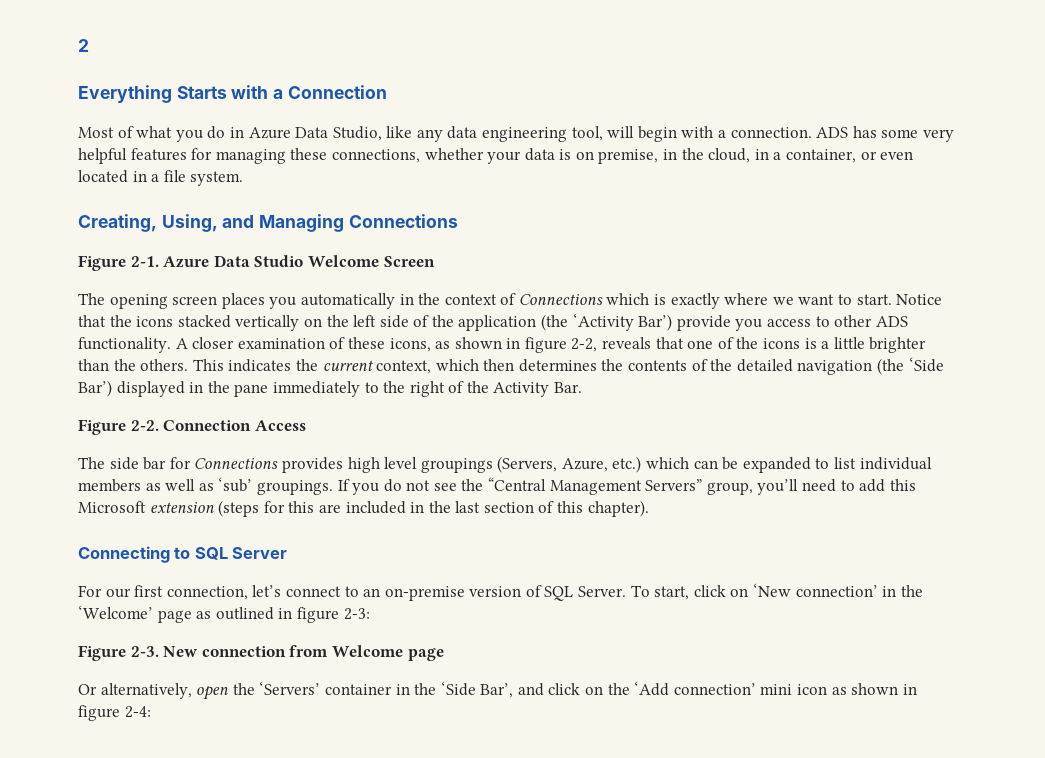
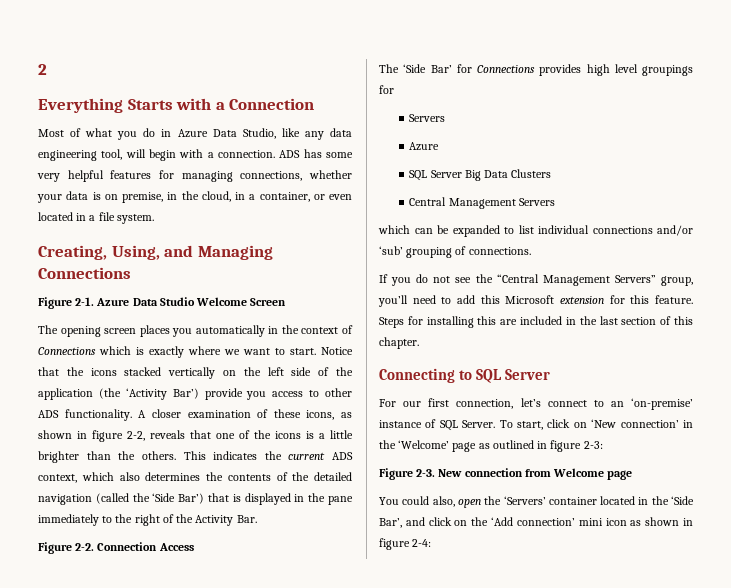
- ADS has some very helpful features for managing these connections, whether your data is on premise, in the cloud, in a container, or even located in a file system.
+ ADS has some very helpful features for managing connections, whether your data is on premise, in the cloud, in a container, or even located in a file system.
- This indicates the current context, which then determines the contents of the detailed navigation (the ‘Side Bar’) displayed in the pane immediately to the right of the Activity Bar.
+ This indicates the current ADS context, which also determines the contents of the detailed navigation (called the ‘Side Bar’) that is displayed in the pane immediately to the right of the Activity Bar.
- The side bar for Connections provides high level groupings (Servers, Azure, etc.) which can be expanded to list individual members as well as ‘sub’ groupings. If you do not see the “Central Management Servers” group, you’ll need to add this Microsoft extension (steps for this are included in the last section of this chapter).
+ The ‘Side Bar’ for Connections provides high level groupings for
+ Servers
+ Azure
+ SQL Server Big Data Clusters
+ Central Management Servers
+ which can be expanded to list individual connections and/or ‘sub’ grouping of connections.
+ If you do not see the “Central Management Servers” group, you’ll need to add this Microsoft extension for this feature. Steps for installing this are included in the last section of this chapter.
- For our first connection, let’s connect to an on-premise version of SQL Server.
+ For our first connection, let’s connect to an ‘on-premise’ instance of SQL Server.
- Or alternatively, open the ‘Servers’ container in the ‘Side Bar’, and click on the ‘Add connection’ mini icon as shown in figure 2-4:
+ You could also, open the ‘Servers’ container located in the ‘Side Bar’, and click on the ‘Add connection’ mini icon as shown in figure 2-4:

